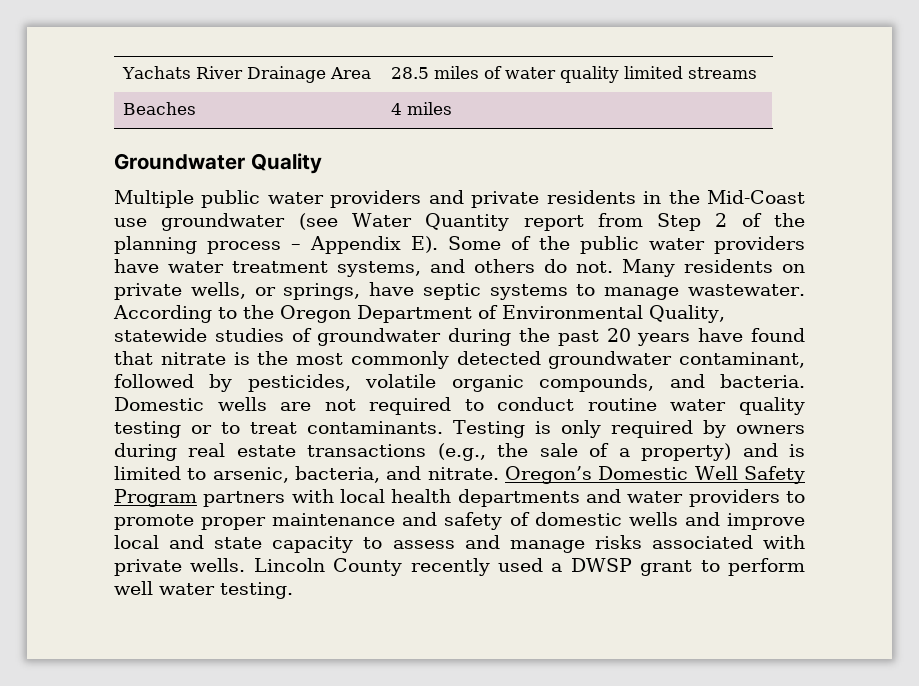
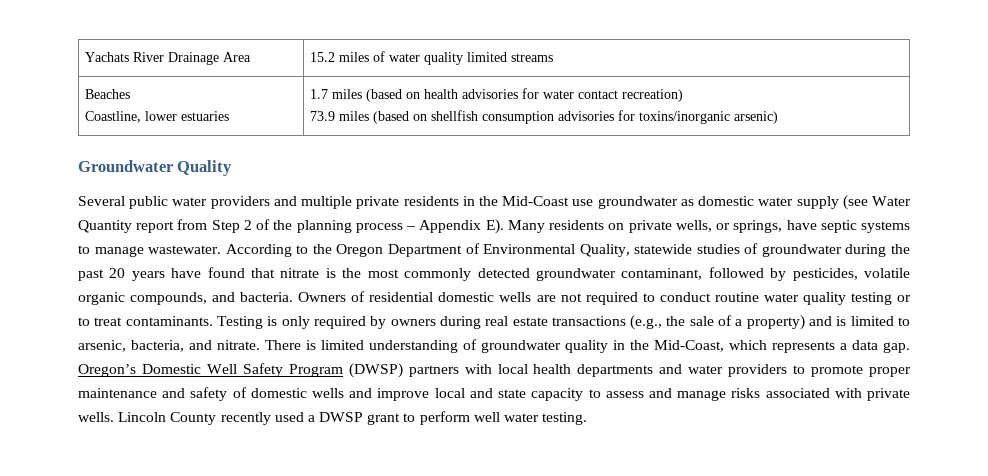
- Yachats River Drainage Area | 28.5 miles of water quality limited streams
+ Yachats River Drainage Area | 15.2 miles of water quality limited streams
- Beaches | 4 miles
+ Beaches
+ Coastline, lower estuaries | 1.7 miles (based on health advisories for water contact recreation)
+ 73.9 miles (based on shellfish consumption advisories for toxins/inorganic arsenic)
- Multiple public water providers and private residents in the Mid-Coast use groundwater (see Water Quantity report from Step 2 of the planning process – Appendix E). Some of the public water providers have water treatment systems, and others do not. Many residents on private wells, or springs, have septic systems to manage wastewater.
+ Several public water providers and multiple private residents in the Mid-Coast use groundwater as domestic water supply (see Water Quantity report from Step 2 of the planning process – Appendix E). Many residents on private wells, or springs, have septic systems to manage wastewater.
- Domestic wells are not required to conduct routine water quality testing or to treat contaminants.
+ Owners of residential domestic wells are not required to conduct routine water quality testing or to treat contaminants.
+ There is limited understanding of groundwater quality in the Mid-Coast, which represents a data gap.
- Oregon’s Domestic Well Safety Program partners with local health departments and water providers to promote proper maintenance and safety of domestic wells and improve local and state capacity to assess and manage risks associated with private wells.
+ Oregon’s Domestic Well Safety Program (DWSP) partners with local health departments and water providers to promote proper maintenance and safety of domestic wells and improve local and state capacity to assess and manage risks associated with private wells.

